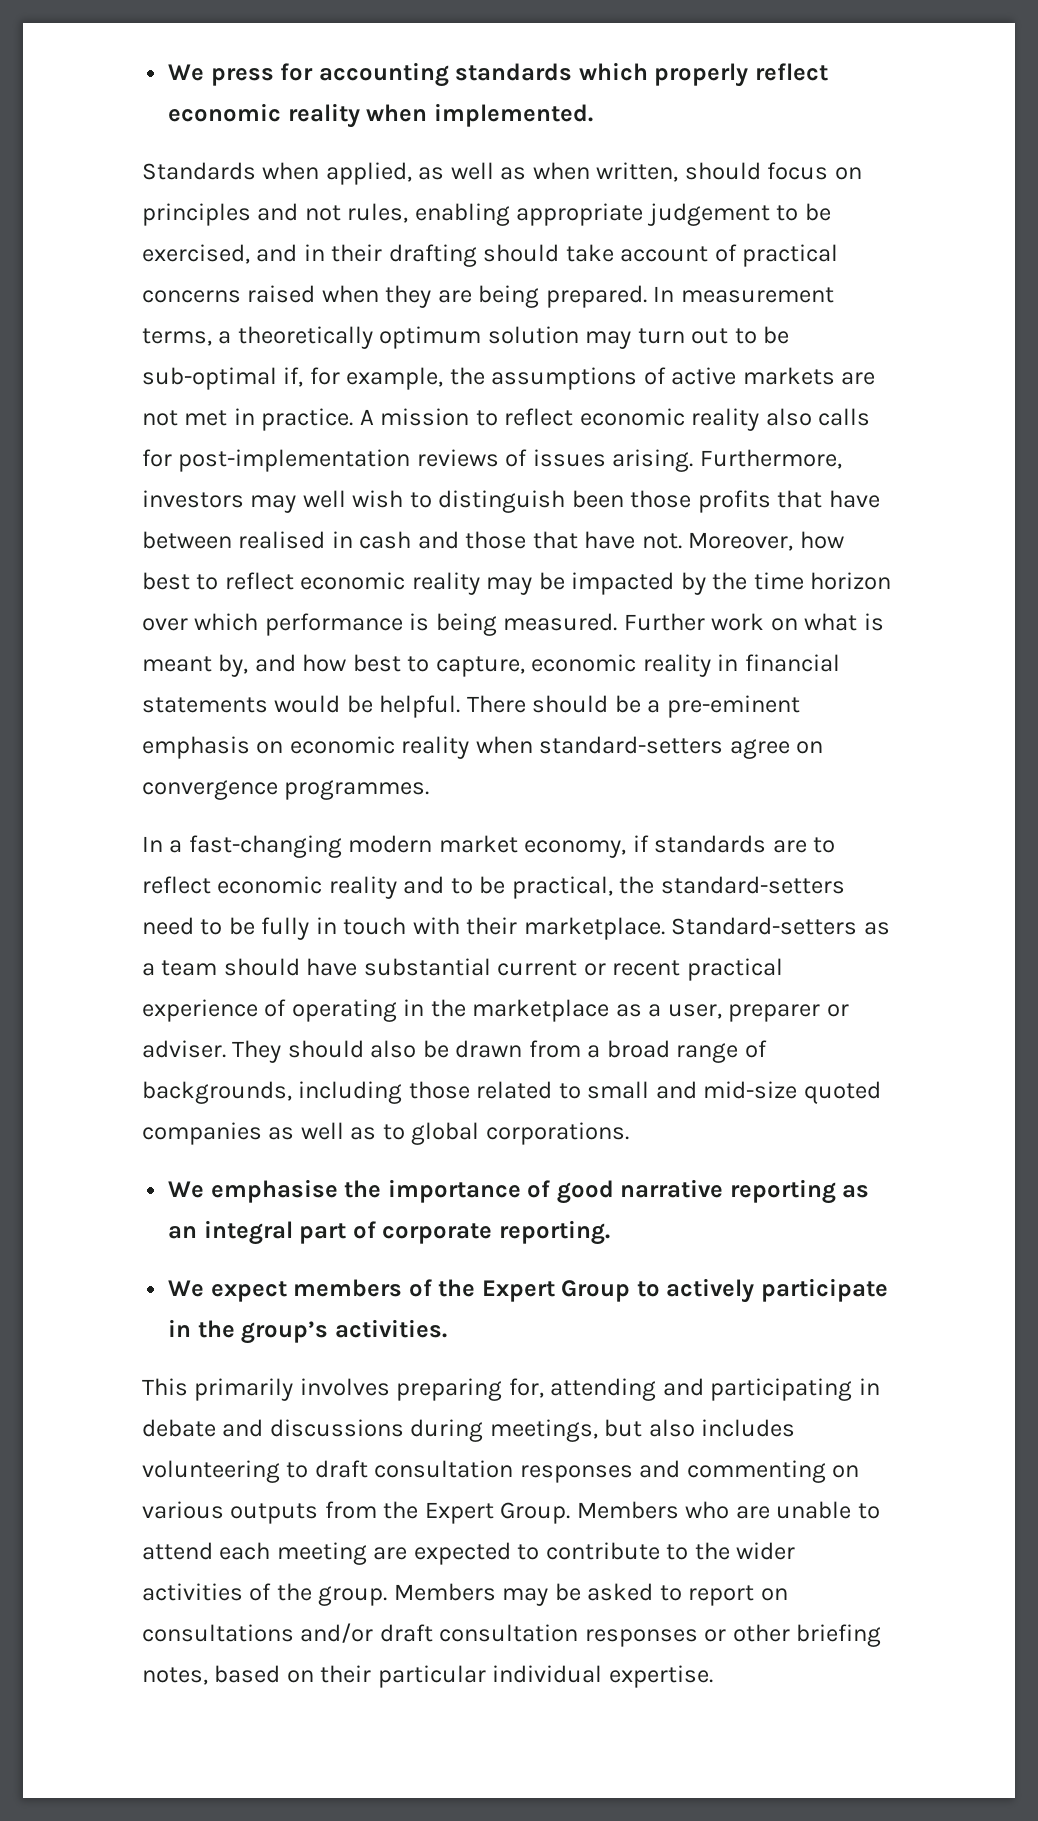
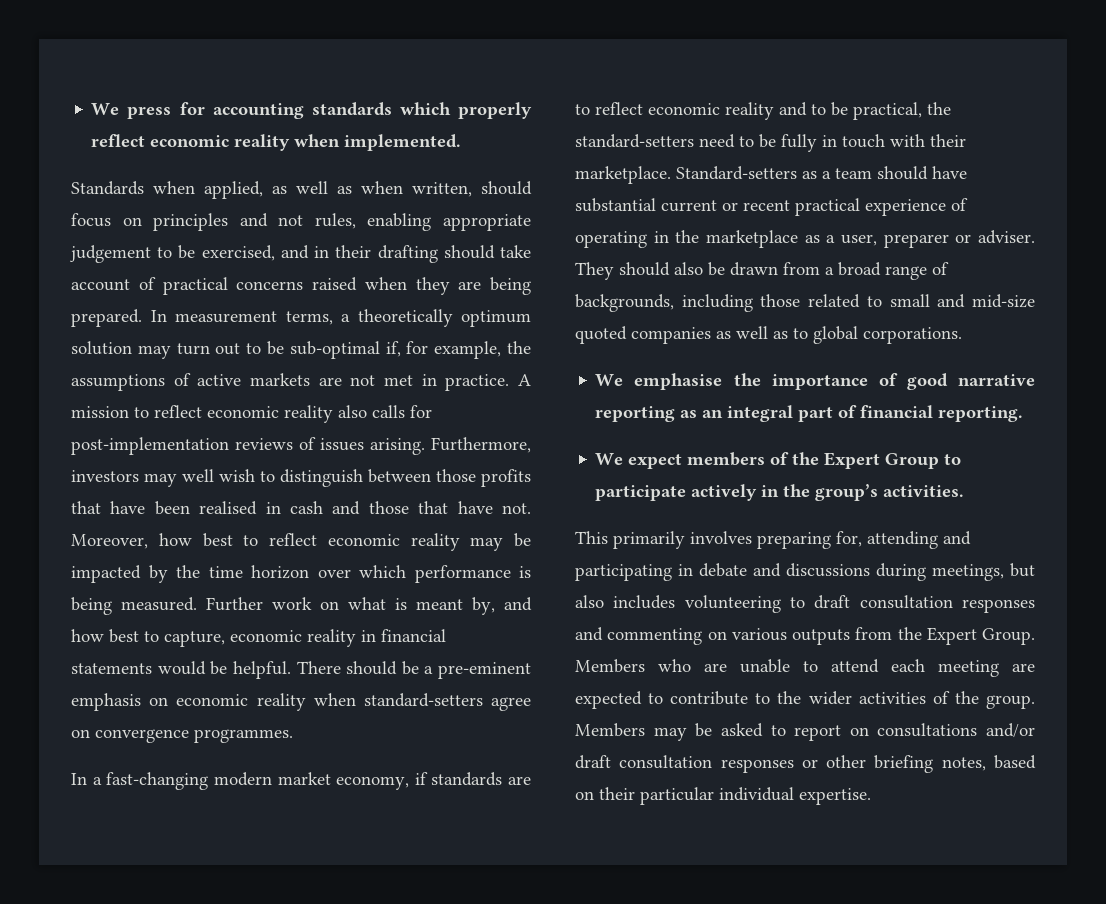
- Furthermore, investors may well wish to distinguish been those profits that have between realised in cash and those that have not.
+ Furthermore, investors may well wish to distinguish between those profits that have been realised in cash and those that have not.
- We emphasise the importance of good narrative reporting as an integral part of corporate reporting.
+ We emphasise the importance of good narrative reporting as an integral part of financial reporting.
- We expect members of the Expert Group to actively participate in the group’s activities.
+ We expect members of the Expert Group to participate actively in the group’s activities.

